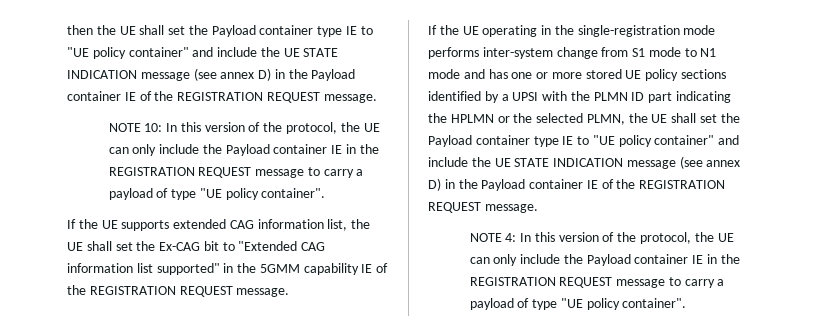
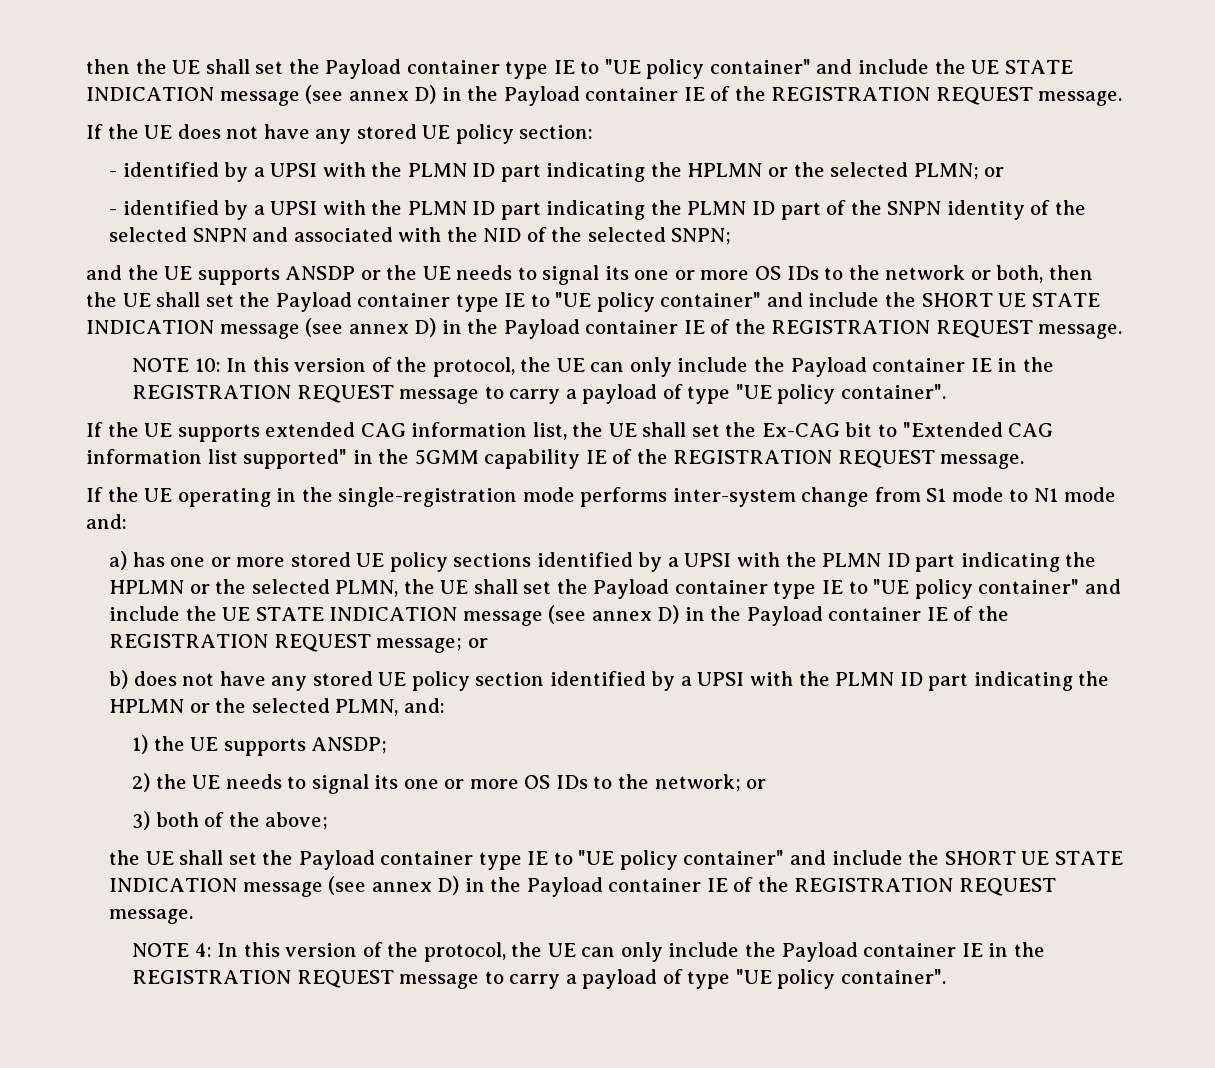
+ If the UE does not have any stored UE policy section:
+ - identified by a UPSI with the PLMN ID part indicating the HPLMN or the selected PLMN; or
+ - identified by a UPSI with the PLMN ID part indicating the PLMN ID part of the SNPN identity of the selected SNPN and associated with the NID of the selected SNPN;
+ and the UE supports ANSDP or the UE needs to signal its one or more OS IDs to the network or both, then the UE shall set the Payload container type IE to "UE policy container" and include the SHORT UE STATE INDICATION message (see annex D) in the Payload container IE of the REGISTRATION REQUEST message.
- If the UE operating in the single-registration mode performs inter-system change from S1 mode to N1 mode and has one or more stored UE policy sections identified by a UPSI with the PLMN ID part indicating the HPLMN or the selected PLMN, the UE shall set the Payload container type IE to "UE policy container" and include the UE STATE INDICATION message (see annex D) in the Payload container IE of the REGISTRATION REQUEST message.
+ If the UE operating in the single-registration mode performs inter-system change from S1 mode to N1 mode and:
+ a) has one or more stored UE policy sections identified by a UPSI with the PLMN ID part indicating the HPLMN or the selected PLMN, the UE shall set the Payload container type IE to "UE policy container" and include the UE STATE INDICATION message (see annex D) in the Payload container IE of the REGISTRATION REQUEST message; or
+ b) does not have any stored UE policy section identified by a UPSI with the PLMN ID part indicating the HPLMN or the selected PLMN, and:
+ 1) the UE supports ANSDP;
+ 2) the UE needs to signal its one or more OS IDs to the network; or
+ 3) both of the above;
+ the UE shall set the Payload container type IE to "UE policy container" and include the SHORT UE STATE INDICATION message (see annex D) in the Payload container IE of the REGISTRATION REQUEST message.

